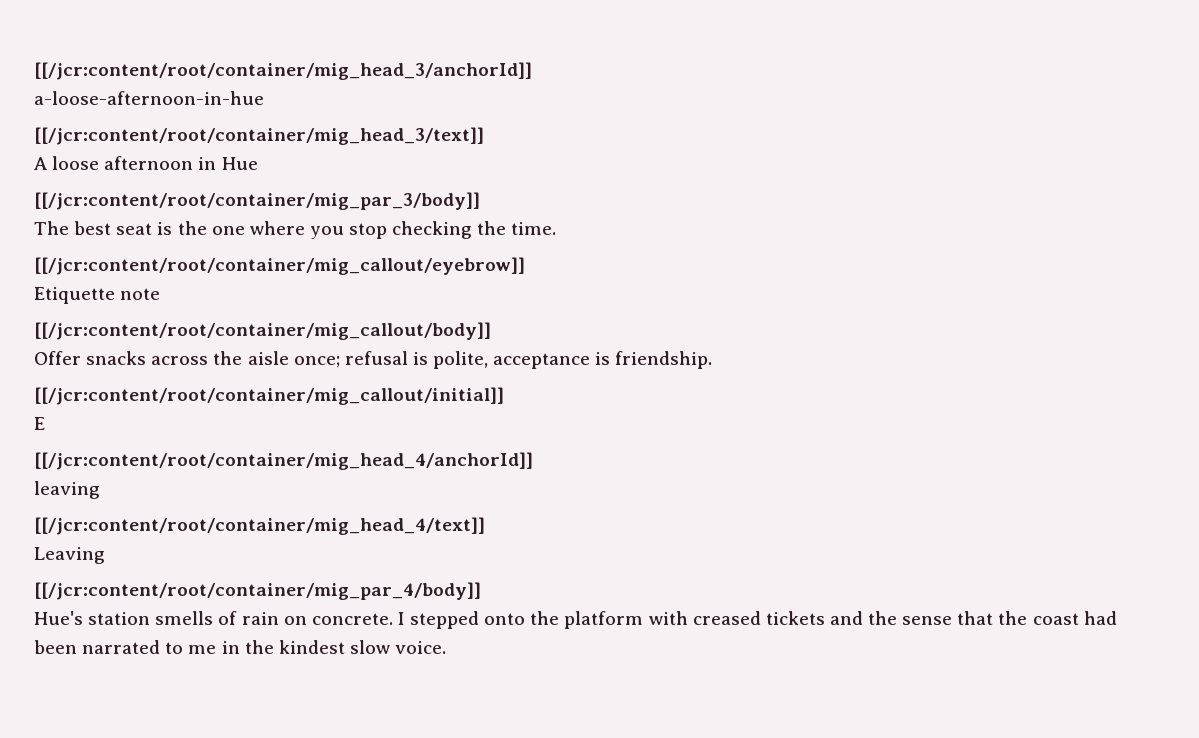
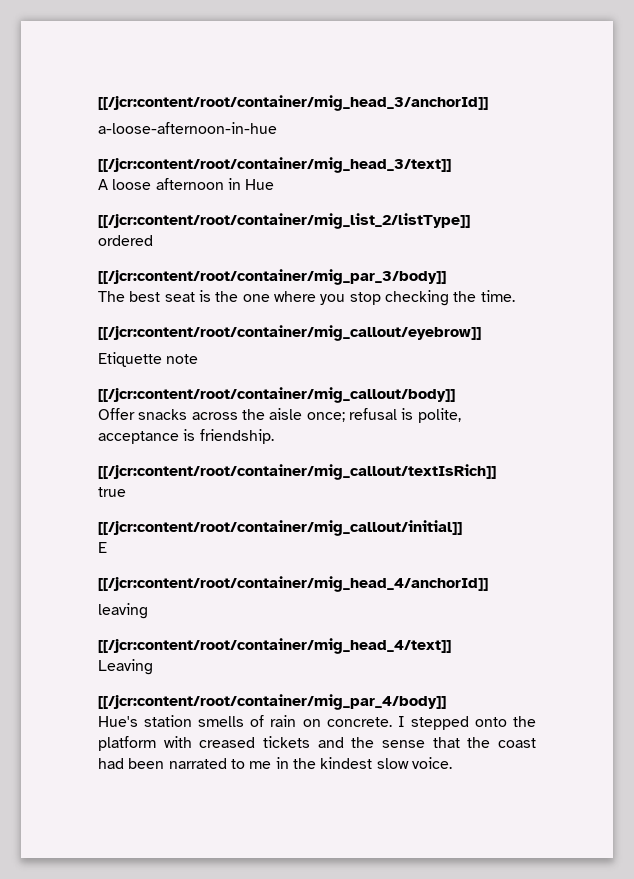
+ [[/jcr:content/root/container/mig_list_2/listType]]
+ ordered
+ [[/jcr:content/root/container/mig_callout/textIsRich]]
+ true

